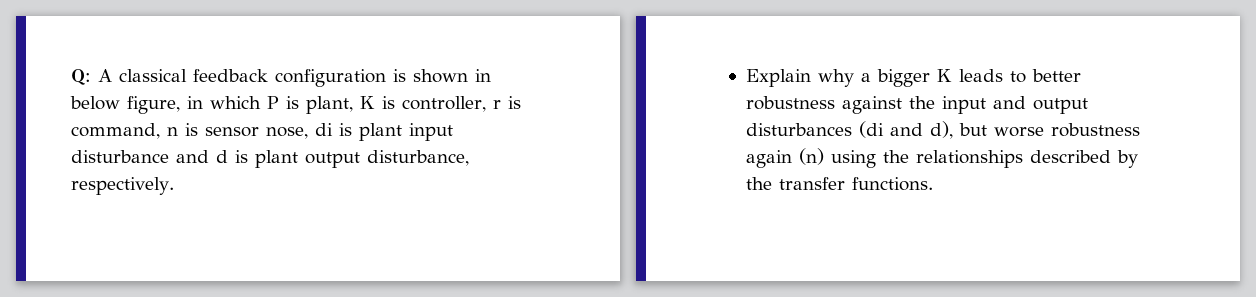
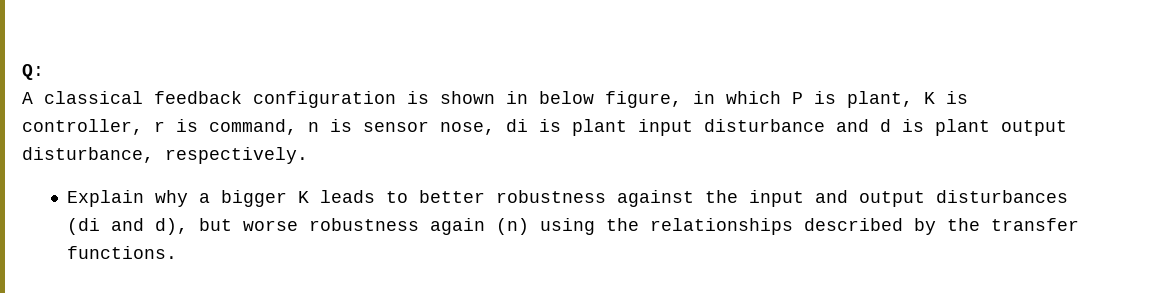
- Q: A classical feedback configuration is shown in below figure, in which P is plant, K is controller, r is command, n is sensor nose, di is plant input disturbance and d is plant output disturbance, respectively.
+ Q:
+ A classical feedback configuration is shown in below figure, in which P is plant, K is controller, r is command, n is sensor nose, di is plant input disturbance and d is plant output disturbance, respectively.

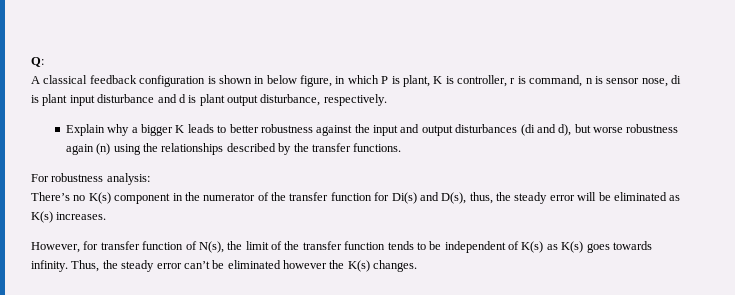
+ For robustness analysis:
+ There’s no K(s) component in the numerator of the transfer function for Di(s) and D(s), thus, the steady error will be eliminated as K(s) increases.
+ However, for transfer function of N(s), the limit of the transfer function tends to be independent of K(s) as K(s) goes towards infinity. Thus, the steady error can’t be eliminated however the K(s) changes.

